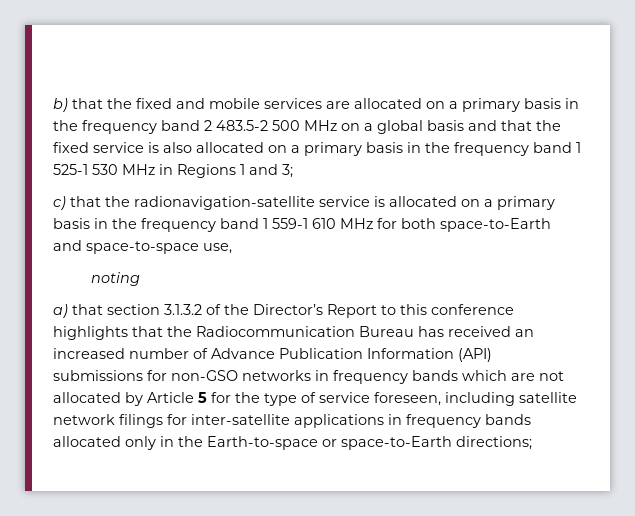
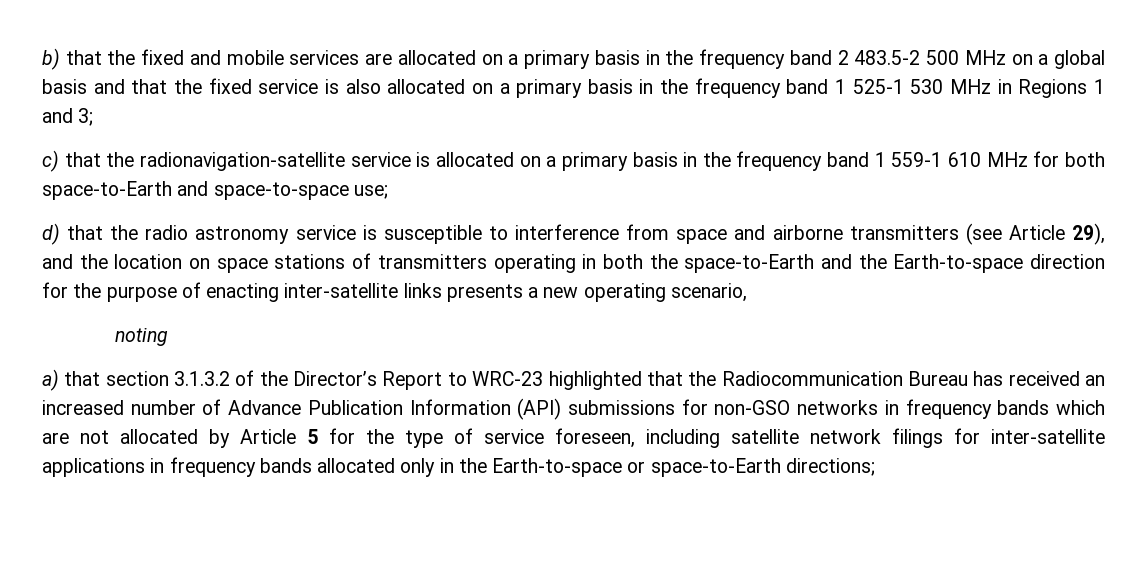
- c) that the radionavigation-satellite service is allocated on a primary basis in the frequency band 1 559-1 610 MHz for both space-to-Earth and space-to-space use,
+ c) that the radionavigation-satellite service is allocated on a primary basis in the frequency band 1 559-1 610 MHz for both space-to-Earth and space-to-space use;
+ d) that the radio astronomy service is susceptible to interference from space and airborne transmitters (see Article 29), and the location on space stations of transmitters operating in both the space-to-Earth and the Earth-to-space direction for the purpose of enacting inter-satellite links presents a new operating scenario,
- a) that section 3.1.3.2 of the Director’s Report to this conference highlights that the Radiocommunication Bureau has received an increased number of Advance Publication Information (API) submissions for non-GSO networks in frequency bands which are not allocated by Article 5 for the type of service foreseen, including satellite network filings for inter-satellite applications in frequency bands allocated only in the Earth-to-space or space-to-Earth directions;
+ a) that section 3.1.3.2 of the Director’s Report to WRC-23 highlighted that the Radiocommunication Bureau has received an increased number of Advance Publication Information (API) submissions for non-GSO networks in frequency bands which are not allocated by Article 5 for the type of service foreseen, including satellite network filings for inter-satellite applications in frequency bands allocated only in the Earth-to-space or space-to-Earth directions;

